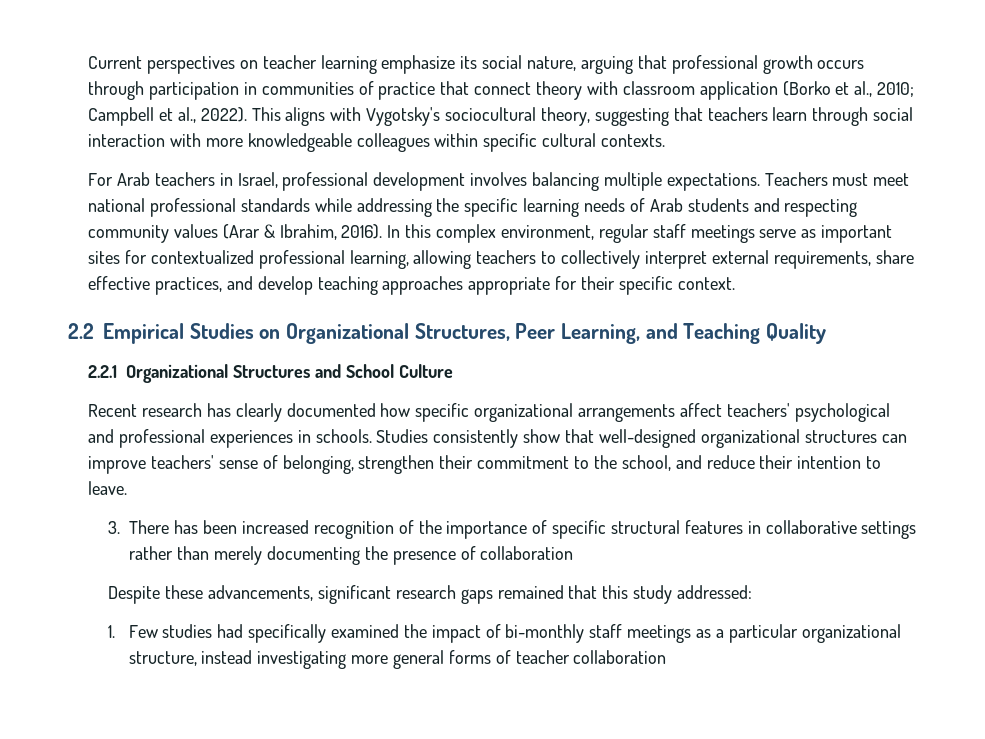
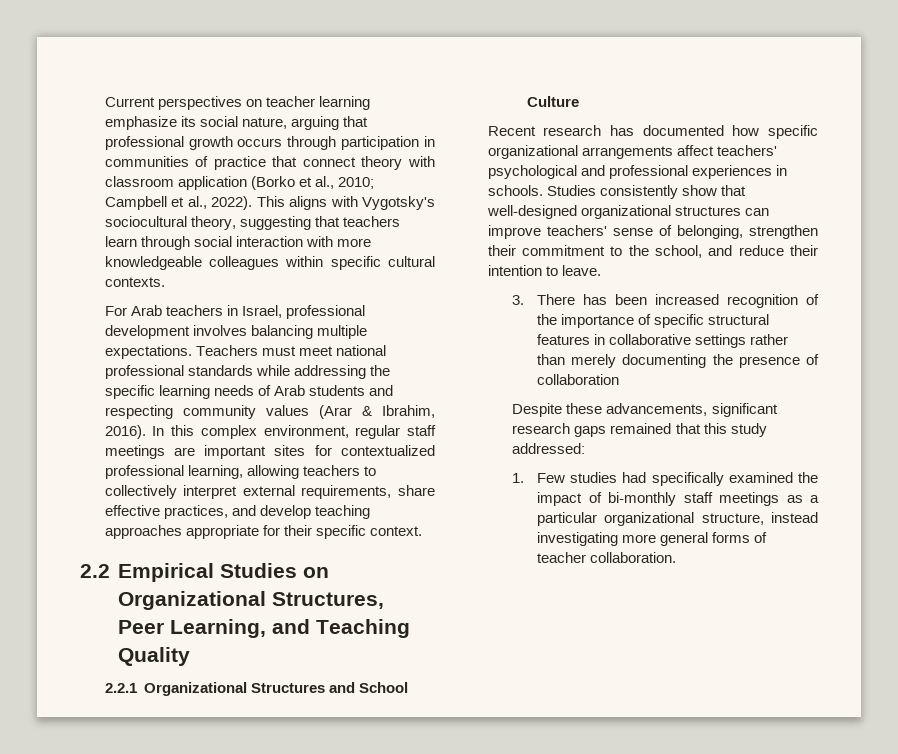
- In this complex environment, regular staff meetings serve as important sites for contextualized professional learning, allowing teachers to collectively interpret external requirements, share effective practices, and develop teaching approaches appropriate for their specific context.
+ In this complex environment, regular staff meetings are important sites for contextualized professional learning, allowing teachers to collectively interpret external requirements, share effective practices, and develop teaching approaches appropriate for their specific context.
- Recent research has clearly documented how specific organizational arrangements affect teachers' psychological and professional experiences in schools.
+ Recent research has documented how specific organizational arrangements affect teachers' psychological and professional experiences in schools.
- 1. Few studies had specifically examined the impact of bi-monthly staff meetings as a particular organizational structure, instead investigating more general forms of teacher collaboration
+ 1. Few studies had specifically examined the impact of bi-monthly staff meetings as a particular organizational structure, instead investigating more general forms of teacher collaboration.

